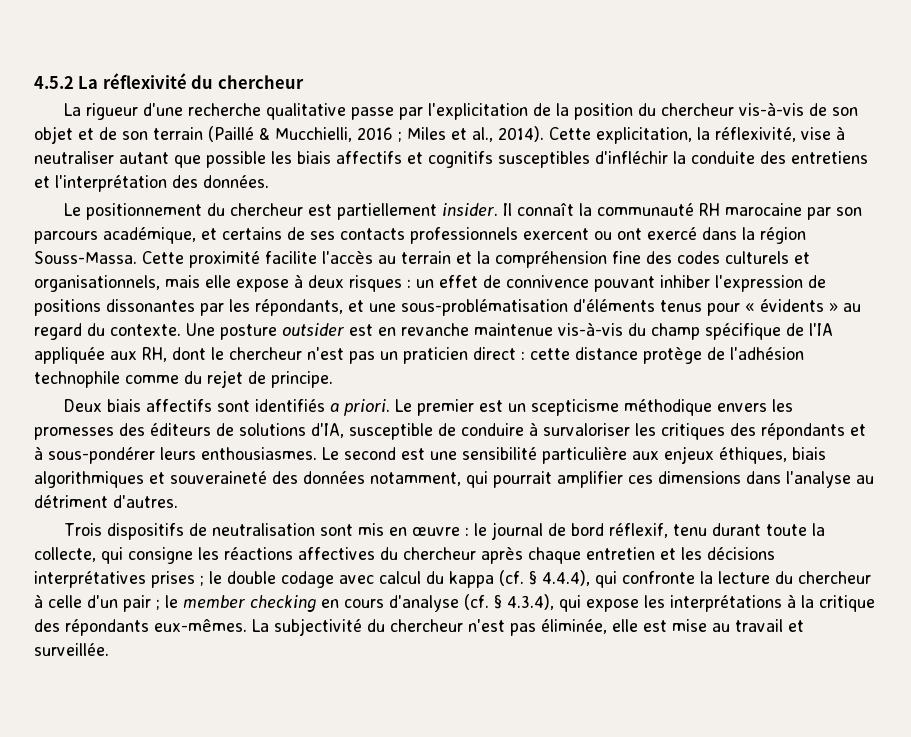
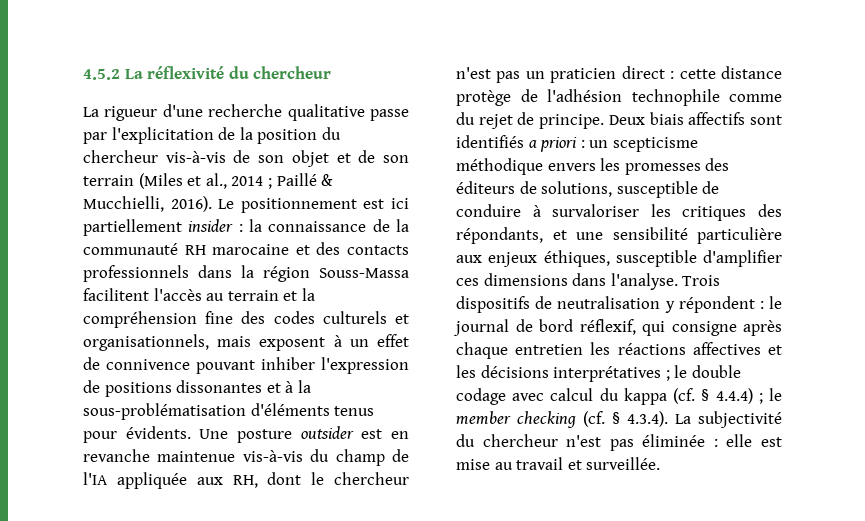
- La rigueur d'une recherche qualitative passe par l'explicitation de la position du chercheur vis-à-vis de son objet et de son terrain (Paillé & Mucchielli, 2016 ; Miles et al., 2014). Cette explicitation, la réflexivité, vise à neutraliser autant que possible les biais affectifs et cognitifs susceptibles d'infléchir la conduite des entretiens et l'interprétation des données.
- Le positionnement du chercheur est partiellement insider. Il connaît la communauté RH marocaine par son parcours académique, et certains de ses contacts professionnels exercent ou ont exercé dans la région Souss-Massa. Cette proximité facilite l'accès au terrain et la compréhension fine des codes culturels et organisationnels, mais elle expose à deux risques : un effet de connivence pouvant inhiber l'expression de positions dissonantes par les répondants, et une sous-problématisation d'éléments tenus pour « évidents » au regard du contexte.
+ La rigueur d'une recherche qualitative passe par l'explicitation de la position du chercheur vis-à-vis de son objet et de son terrain (Miles et al., 2014 ; Paillé & Mucchielli, 2016). Le positionnement est ici partiellement insider : la connaissance de la communauté RH marocaine et des contacts professionnels dans la région Souss-Massa facilitent l'accès au terrain et la compréhension fine des codes culturels et organisationnels, mais exposent à un effet de connivence pouvant inhiber l'expression de positions dissonantes et à la sous-problématisation d'éléments tenus pour évidents.
- Une posture outsider est en revanche maintenue vis-à-vis du champ spécifique de l'IA appliquée aux RH, dont le chercheur n'est pas un praticien direct :
+ Une posture outsider est en revanche maintenue vis-à-vis du champ de l'IA appliquée aux RH, dont le chercheur n'est pas un praticien direct :
- cette distance protège de l'adhésion technophile comme du rejet de principe.
- Deux biais affectifs sont identifiés a priori. Le premier est un scepticisme méthodique envers les promesses des éditeurs de solutions d'IA, susceptible de conduire à survaloriser les critiques des répondants et à sous-pondérer leurs enthousiasmes. Le second est une sensibilité particulière aux enjeux éthiques, biais algorithmiques et souveraineté des données notamment, qui pourrait amplifier ces dimensions dans l'analyse au détriment d'autres.
- Trois dispositifs de neutralisation sont mis en œuvre :
+ cette distance protège de l'adhésion technophile comme du rejet de principe. Deux biais affectifs sont identifiés a priori : un scepticisme méthodique envers les promesses des éditeurs de solutions, susceptible de conduire à survaloriser les critiques des répondants, et une sensibilité particulière aux enjeux éthiques, susceptible d'amplifier ces dimensions dans l'analyse. Trois dispositifs de neutralisation y répondent :
- le journal de bord réflexif, tenu durant toute la collecte, qui consigne les réactions affectives du chercheur après chaque entretien et les décisions interprétatives prises ;
+ le journal de bord réflexif, qui consigne après chaque entretien les réactions affectives et les décisions interprétatives ;
- le double codage avec calcul du kappa (cf. § 4.4.4), qui confronte la lecture du chercheur à celle d'un pair ; le member checking en cours d'analyse (cf. § 4.3.4), qui expose les interprétations à la critique des répondants eux-mêmes. La subjectivité du chercheur n'est pas éliminée, elle est mise au travail et surveillée.
+ le double codage avec calcul du kappa (cf. § 4.4.4) ; le member checking (cf. § 4.3.4). La subjectivité du chercheur n'est pas éliminée : elle est mise au travail et surveillée.

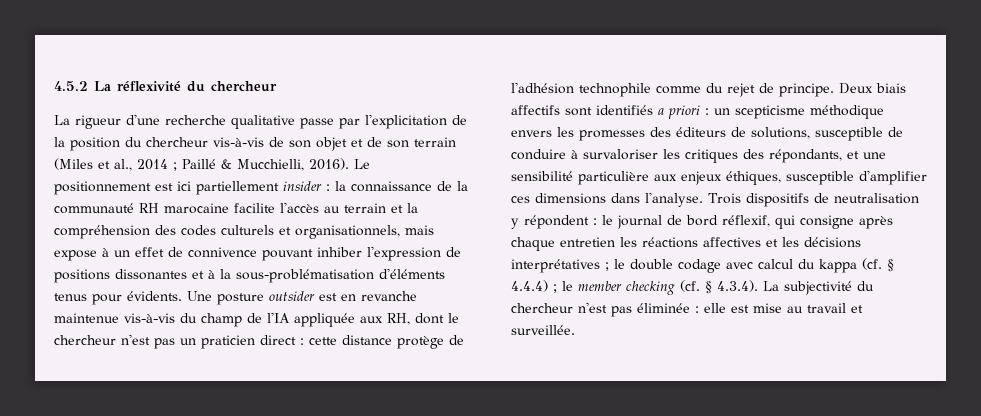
- Le positionnement est ici partiellement insider : la connaissance de la communauté RH marocaine et des contacts professionnels dans la région Souss-Massa facilitent l'accès au terrain et la compréhension fine des codes culturels et organisationnels, mais exposent à un effet de connivence pouvant inhiber l'expression de positions dissonantes et à la sous-problématisation d'éléments tenus pour évidents.
+ Le positionnement est ici partiellement insider : la connaissance de la communauté RH marocaine facilite l'accès au terrain et la compréhension des codes culturels et organisationnels, mais expose à un effet de connivence pouvant inhiber l'expression de positions dissonantes et à la sous-problématisation d'éléments tenus pour évidents.

